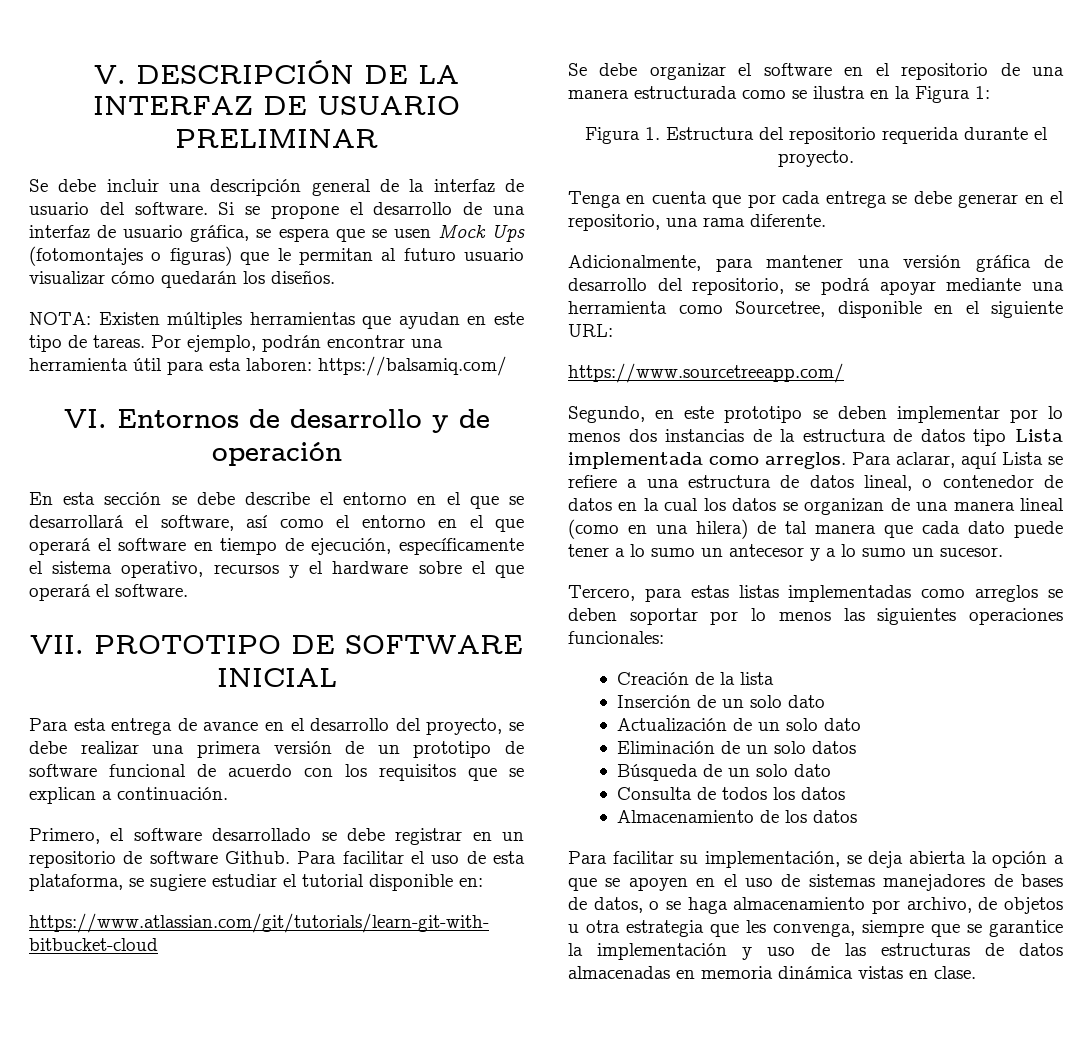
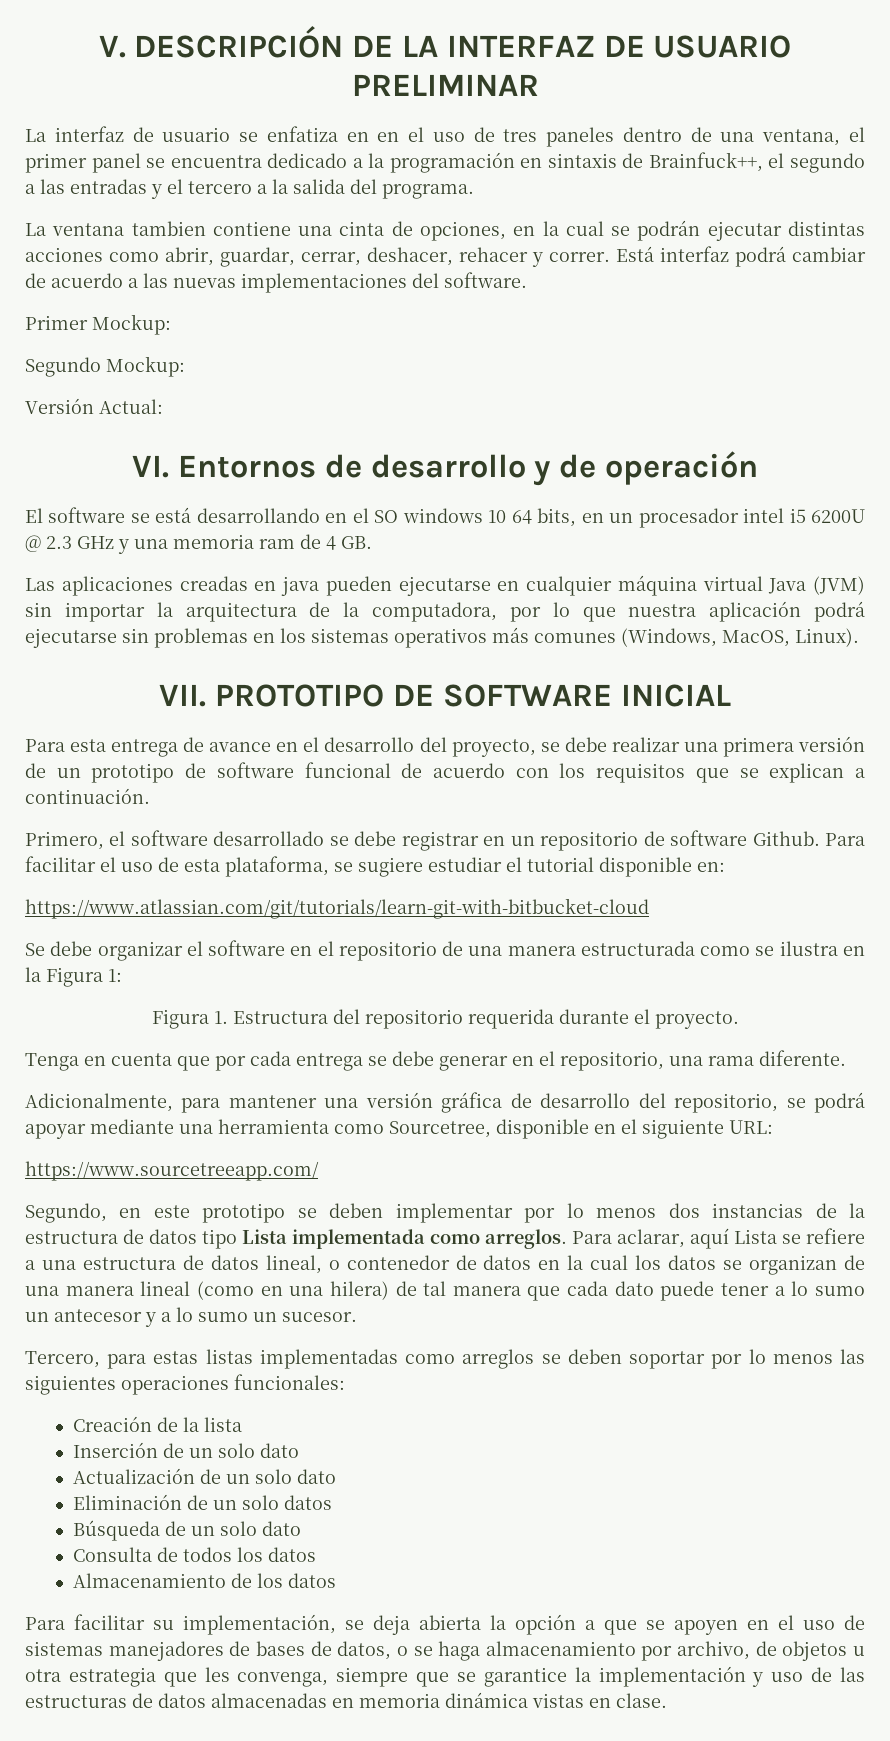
- Se debe incluir una descripción general de la interfaz de usuario del software. Si se propone el desarrollo de una interfaz de usuario gráfica, se espera que se usen Mock Ups (fotomontajes o figuras) que le permitan al futuro usuario visualizar cómo quedarán los diseños.
- NOTA: Existen múltiples herramientas que ayudan en este tipo de tareas. Por ejemplo, podrán encontrar una herramienta útil para esta laboren: https://balsamiq.com/
+ La interfaz de usuario se enfatiza en en el uso de tres paneles dentro de una ventana, el primer panel se encuentra dedicado a la programación en sintaxis de Brainfuck++, el segundo a las entradas y el tercero a la salida del programa.
+ La ventana tambien contiene una cinta de opciones, en la cual se podrán ejecutar distintas acciones como abrir, guardar, cerrar, deshacer, rehacer y correr. Está interfaz podrá cambiar de acuerdo a las nuevas implementaciones del software.
+ Primer Mockup:
+ Segundo Mockup:
+ Versión Actual:
- En esta sección se debe describe el entorno en el que se desarrollará el software, así como el entorno en el que operará el software en tiempo de ejecución, específicamente el sistema operativo, recursos y el hardware sobre el que operará el software.
+ El software se está desarrollando en el SO windows 10 64 bits, en un procesador intel i5 6200U @ 2.3 GHz y una memoria ram de 4 GB.
+ Las aplicaciones creadas en java pueden ejecutarse en cualquier máquina virtual Java (JVM) sin importar la arquitectura de la computadora, por lo que nuestra aplicación podrá ejecutarse sin problemas en los sistemas operativos más comunes (Windows, MacOS, Linux).

